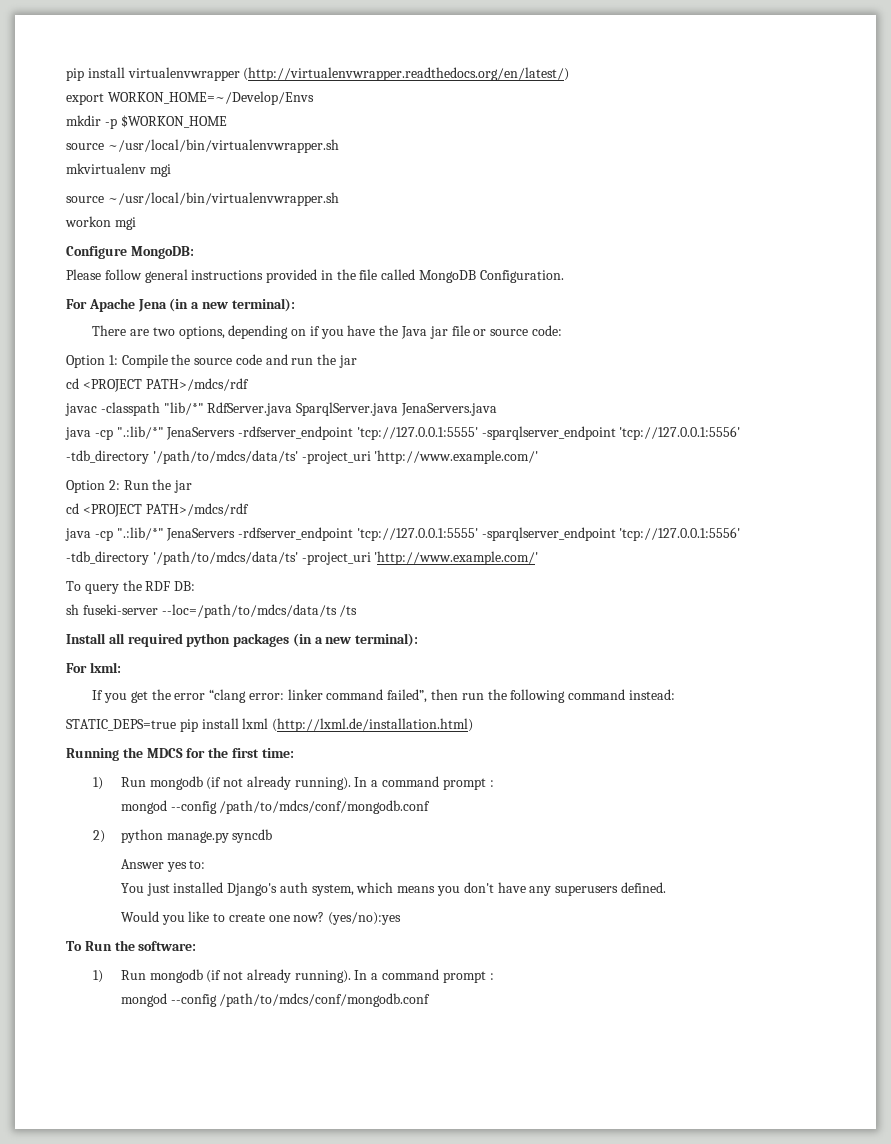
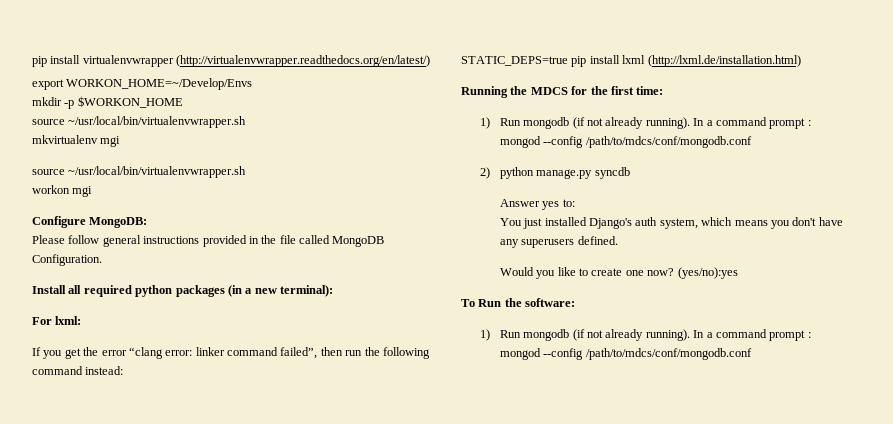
- For Apache Jena (in a new terminal):
- There are two options, depending on if you have the Java jar file or source code:
- Option 1: Compile the source code and run the jar
- cd <PROJECT PATH>/mdcs/rdf
- javac -classpath "lib/*" RdfServer.java SparqlServer.java JenaServers.java
- java -cp ".:lib/*" JenaServers -rdfserver_endpoint 'tcp://127.0.0.1:5555' -sparqlserver_endpoint 'tcp://127.0.0.1:5556' -tdb_directory '/path/to/mdcs/data/ts' -project_uri 'http://www.example.com/'
- Option 2: Run the jar
- cd <PROJECT PATH>/mdcs/rdf
- java -cp ".:lib/*" JenaServers -rdfserver_endpoint 'tcp://127.0.0.1:5555' -sparqlserver_endpoint 'tcp://127.0.0.1:5556' -tdb_directory '/path/to/mdcs/data/ts' -project_uri 'http://www.example.com/'
- To query the RDF DB:
- sh fuseki-server --loc=/path/to/mdcs/data/ts /ts

